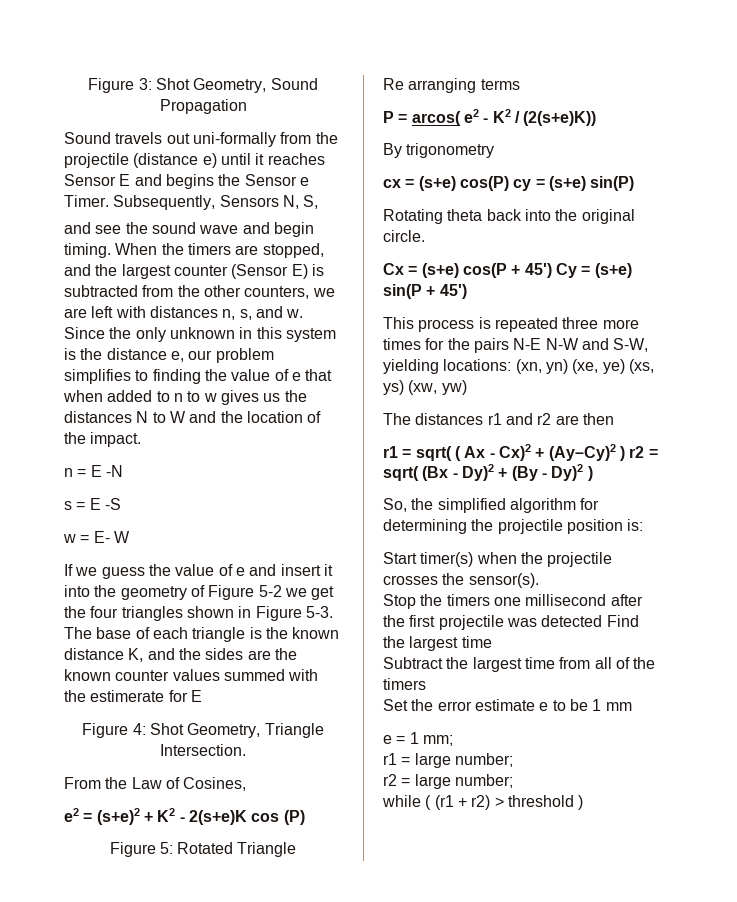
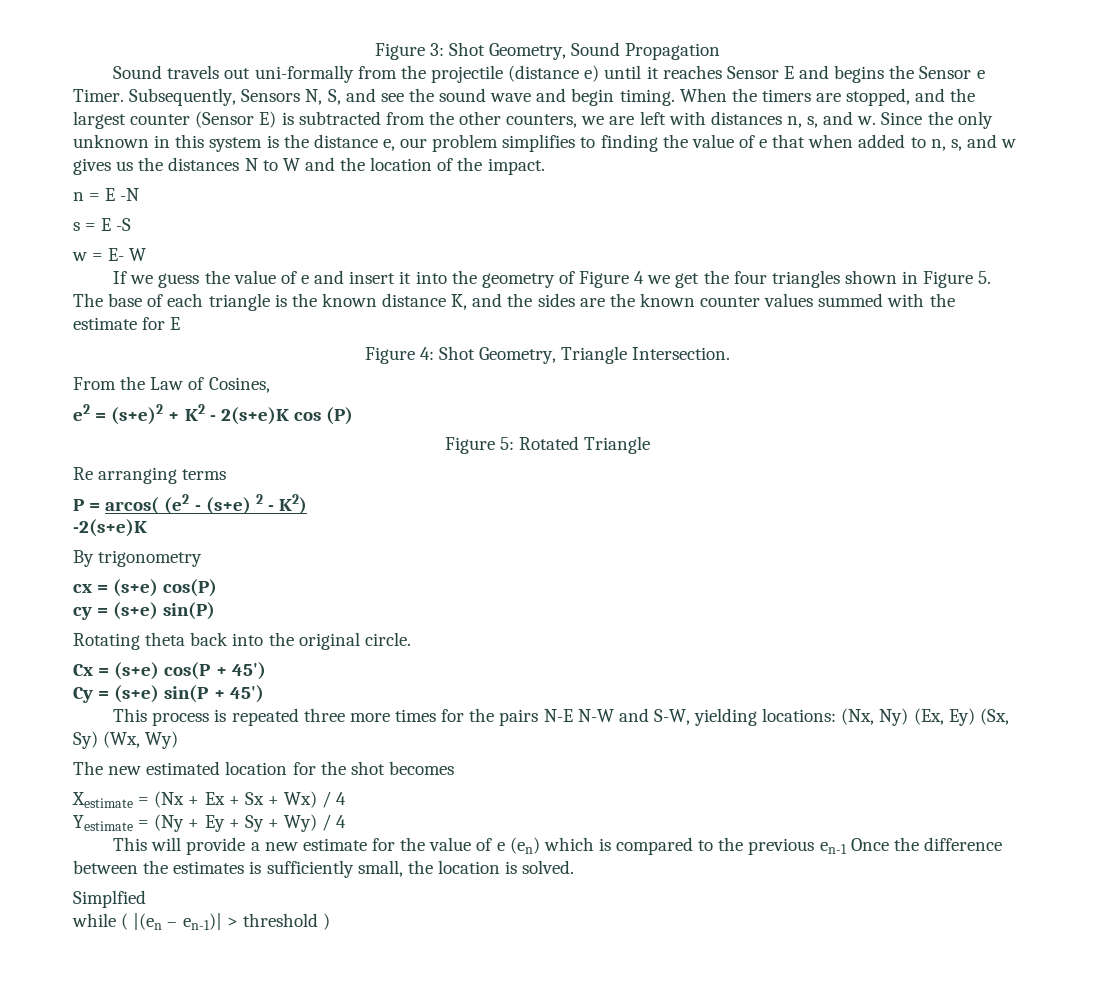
- Subsequently, Sensors N, S,
- and see the sound wave and begin timing.
+ Subsequently, Sensors N, S, and see the sound wave and begin timing.
- Since the only unknown in this system is the distance e, our problem simplifies to finding the value of e that when added to n to w gives us the distances N to W and the location of the impact.
+ Since the only unknown in this system is the distance e, our problem simplifies to finding the value of e that when added to n, s, and w gives us the distances N to W and the location of the impact.
- If we guess the value of e and insert it into the geometry of Figure 5-2 we get the four triangles shown in Figure 5-3. The base of each triangle is the known distance K, and the sides are the known counter values summed with the estimerate for E
+ If we guess the value of e and insert it into the geometry of Figure 4 we get the four triangles shown in Figure 5. The base of each triangle is the known distance K, and the sides are the known counter values summed with the estimate for E
- P = arcos( e2 - K2 / (2(s+e)K))
+ P = arcos( (e2 - (s+e) 2 - K2)
+ -2(s+e)K
- cx = (s+e) cos(P) cy = (s+e) sin(P)
+ cx = (s+e) cos(P)
+ cy = (s+e) sin(P)
- Cx = (s+e) cos(P + 45') Cy = (s+e) sin(P + 45')
+ Cx = (s+e) cos(P + 45')
+ Cy = (s+e) sin(P + 45')
- This process is repeated three more times for the pairs N-E N-W and S-W, yielding locations: (xn, yn) (xe, ye) (xs, ys) (xw, yw)
- The distances r1 and r2 are then
- r1 = sqrt( ( Ax - Cx)2 + (Ay–Cy)2 ) r2 = sqrt( (Bx - Dy)2 + (By - Dy)2 )
- So, the simplified algorithm for determining the projectile position is:
- Start timer(s) when the projectile crosses the sensor(s).
- Stop the timers one millisecond after the first projectile was detected Find the largest time
- Subtract the largest time from all of the timers
- Set the error estimate e to be 1 mm
- e = 1 mm;
- r1 = large number;
- r2 = large number;
+ This process is repeated three more times for the pairs N-E N-W and S-W, yielding locations: (Nx, Ny) (Ex, Ey) (Sx, Sy) (Wx, Wy)
+ The new estimated location for the shot becomes
+ Xestimate = (Nx + Ex + Sx + Wx) / 4
+ Yestimate = (Ny + Ey + Sy + Wy) / 4
+ This will provide a new estimate for the value of e (en) which is compared to the previous en-1 Once the difference between the estimates is sufficiently small, the location is solved.
+ Simplfied
- while ( (r1 + r2) > threshold )
+ while ( |(en – en-1)| > threshold )

